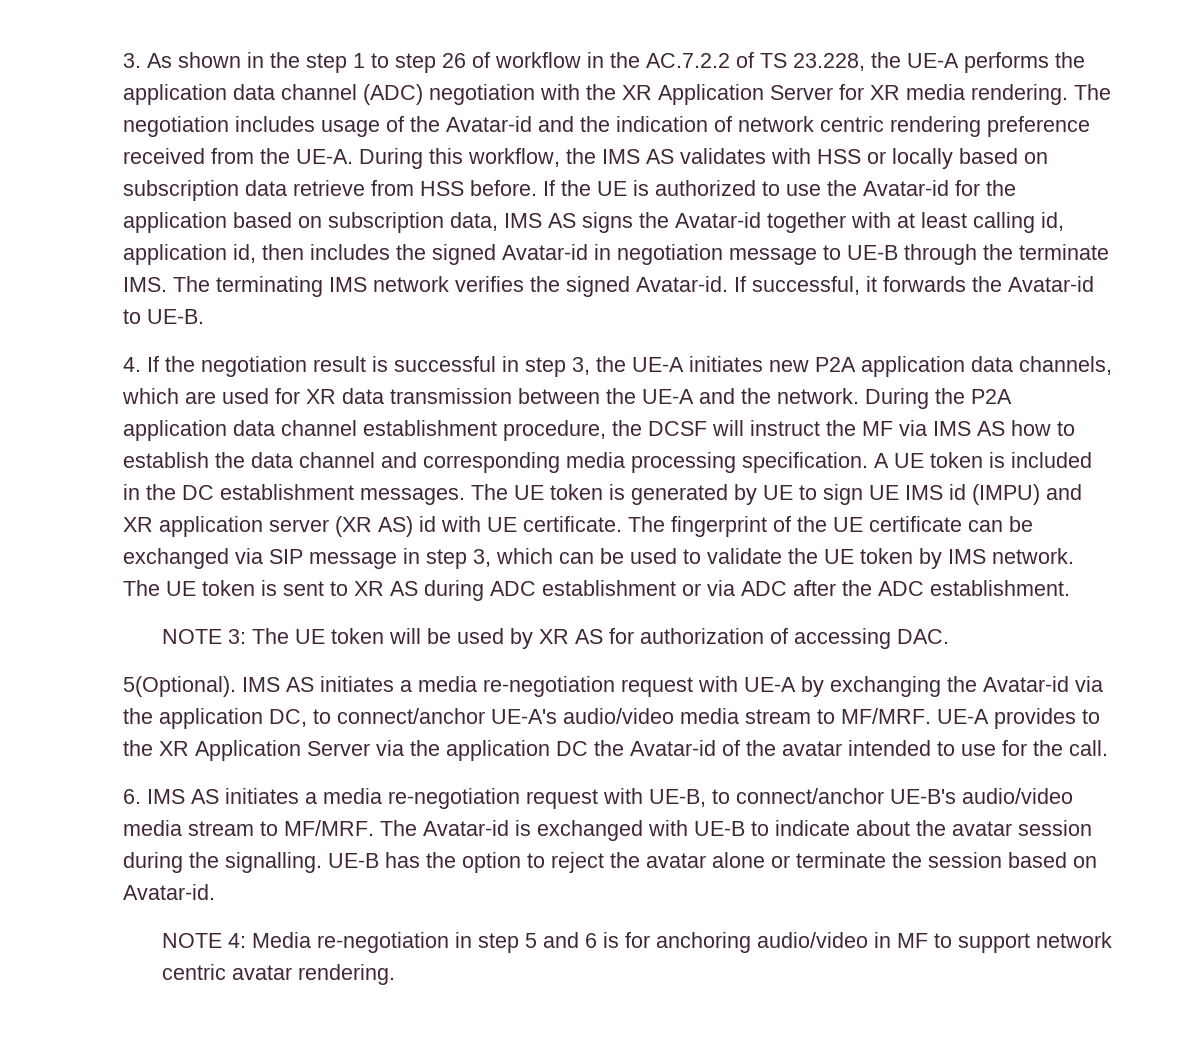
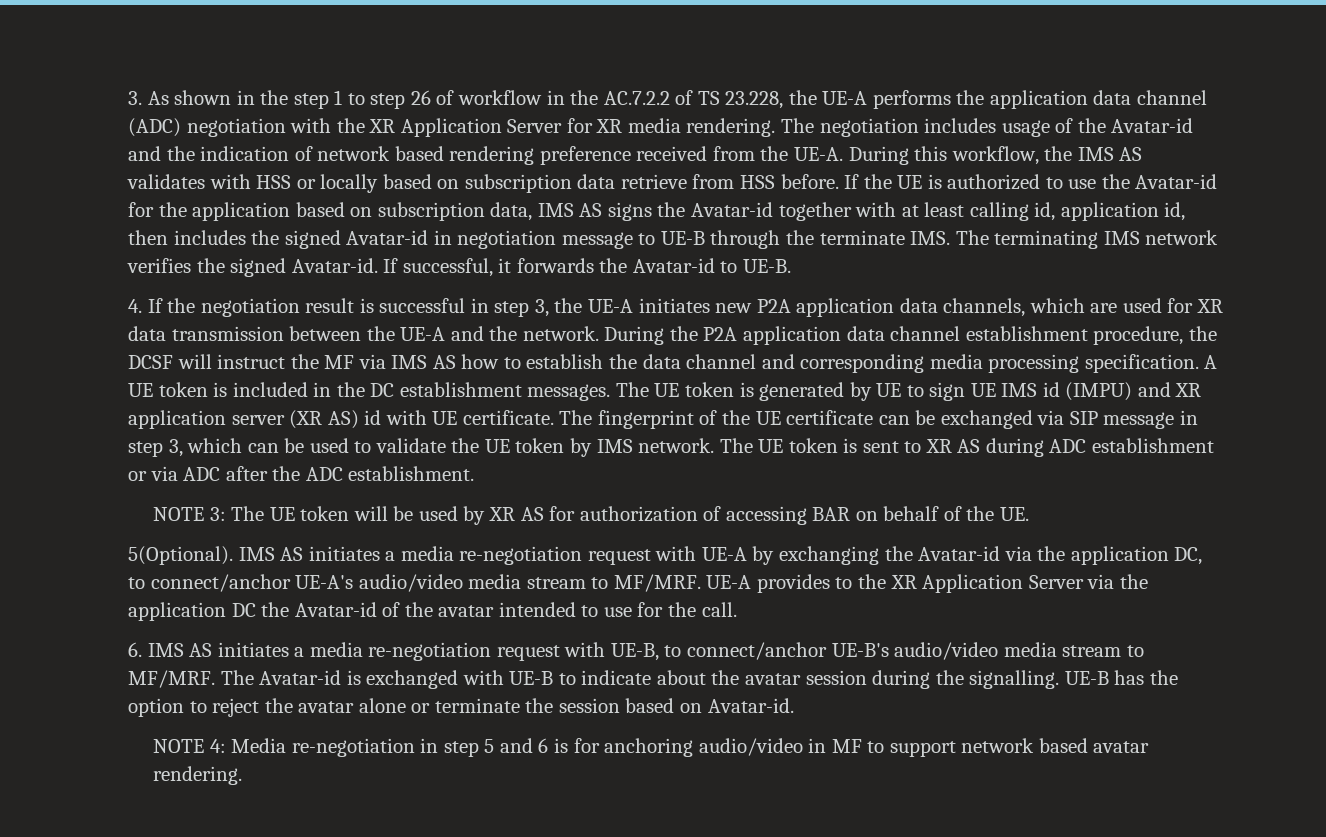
- The negotiation includes usage of the Avatar-id and the indication of network centric rendering preference received from the UE-A.
+ The negotiation includes usage of the Avatar-id and the indication of network based rendering preference received from the UE-A.
- NOTE 3: The UE token will be used by XR AS for authorization of accessing DAC.
+ NOTE 3: The UE token will be used by XR AS for authorization of accessing BAR on behalf of the UE.
- NOTE 4: Media re-negotiation in step 5 and 6 is for anchoring audio/video in MF to support network centric avatar rendering.
+ NOTE 4: Media re-negotiation in step 5 and 6 is for anchoring audio/video in MF to support network based avatar rendering.

